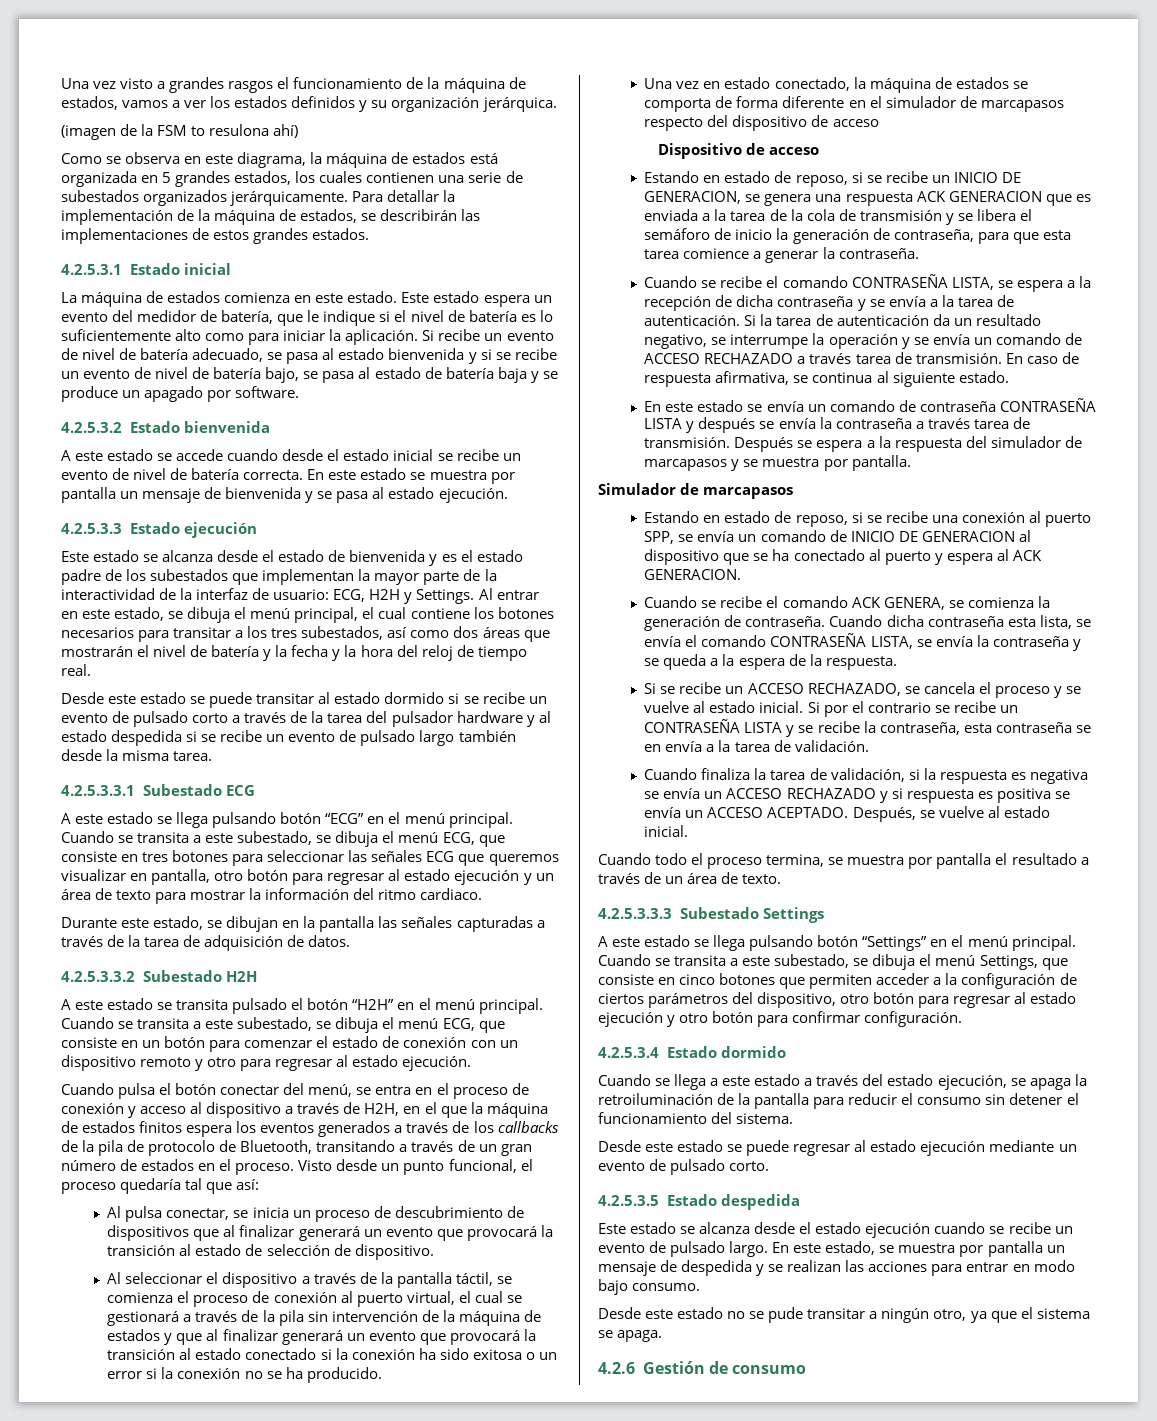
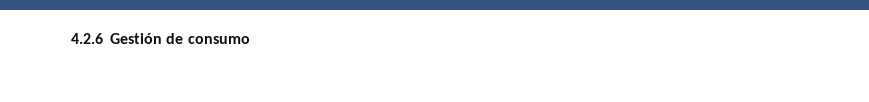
- Una vez visto a grandes rasgos el funcionamiento de la máquina de estados, vamos a ver los estados definidos y su organización jerárquica.
- (imagen de la FSM to resulona ahí)
- Como se observa en este diagrama, la máquina de estados está organizada en 5 grandes estados, los cuales contienen una serie de subestados organizados jerárquicamente. Para detallar la implementación de la máquina de estados, se describirán las implementaciones de estos grandes estados.
- 4.2.5.3.1 Estado inicial
- La máquina de estados comienza en este estado. Este estado espera un evento del medidor de batería, que le indique si el nivel de batería es lo suficientemente alto como para iniciar la aplicación. Si recibe un evento de nivel de batería adecuado, se pasa al estado bienvenida y si se recibe un evento de nivel de batería bajo, se pasa al estado de batería baja y se produce un apagado por software.
- 4.2.5.3.2 Estado bienvenida
- A este estado se accede cuando desde el estado inicial se recibe un evento de nivel de batería correcta. En este estado se muestra por pantalla un mensaje de bienvenida y se pasa al estado ejecución.
- 4.2.5.3.3 Estado ejecución
- Este estado se alcanza desde el estado de bienvenida y es el estado padre de los subestados que implementan la mayor parte de la interactividad de la interfaz de usuario: ECG, H2H y Settings. Al entrar en este estado, se dibuja el menú principal, el cual contiene los botones necesarios para transitar a los tres subestados, así como dos áreas que mostrarán el nivel de batería y la fecha y la hora del reloj de tiempo real.
- Desde este estado se puede transitar al estado dormido si se recibe un evento de pulsado corto a través de la tarea del pulsador hardware y al estado despedida si se recibe un evento de pulsado largo también desde la misma tarea.
- 4.2.5.3.3.1 Subestado ECG
- A este estado se llega pulsando botón “ECG” en el menú principal. Cuando se transita a este subestado, se dibuja el menú ECG, que consiste en tres botones para seleccionar las señales ECG que queremos visualizar en pantalla, otro botón para regresar al estado ejecución y un área de texto para mostrar la información del ritmo cardiaco.
- Durante este estado, se dibujan en la pantalla las señales capturadas a través de la tarea de adquisición de datos.
- 4.2.5.3.3.2 Subestado H2H
- A este estado se transita pulsado el botón “H2H” en el menú principal. Cuando se transita a este subestado, se dibuja el menú ECG, que consiste en un botón para comenzar el estado de conexión con un dispositivo remoto y otro para regresar al estado ejecución.
- Cuando pulsa el botón conectar del menú, se entra en el proceso de conexión y acceso al dispositivo a través de H2H, en el que la máquina de estados finitos espera los eventos generados a través de los callbacks de la pila de protocolo de Bluetooth, transitando a través de un gran número de estados en el proceso. Visto desde un punto funcional, el proceso quedaría tal que así:
- Al pulsa conectar, se inicia un proceso de descubrimiento de dispositivos que al finalizar generará un evento que provocará la transición al estado de selección de dispositivo.
- Al seleccionar el dispositivo a través de la pantalla táctil, se comienza el proceso de conexión al puerto virtual, el cual se gestionará a través de la pila sin intervención de la máquina de estados y que al finalizar generará un evento que provocará la transición al estado conectado si la conexión ha sido exitosa o un error si la conexión no se ha producido.
- Una vez en estado conectado, la máquina de estados se comporta de forma diferente en el simulador de marcapasos respecto del dispositivo de acceso
- Dispositivo de acceso
- Estando en estado de reposo, si se recibe un INICIO DE GENERACION, se genera una respuesta ACK GENERACION que es enviada a la tarea de la cola de transmisión y se libera el semáforo de inicio la generación de contraseña, para que esta tarea comience a generar la contraseña.
- Cuando se recibe el comando CONTRASEÑA LISTA, se espera a la recepción de dicha contraseña y se envía a la tarea de autenticación. Si la tarea de autenticación da un resultado negativo, se interrumpe la operación y se envía un comando de ACCESO RECHAZADO a través tarea de transmisión. En caso de respuesta afirmativa, se continua al siguiente estado.
- En este estado se envía un comando de contraseña CONTRASEÑA LISTA y después se envía la contraseña a través tarea de transmisión. Después se espera a la respuesta del simulador de marcapasos y se muestra por pantalla.
- Simulador de marcapasos
- Estando en estado de reposo, si se recibe una conexión al puerto SPP, se envía un comando de INICIO DE GENERACION al dispositivo que se ha conectado al puerto y espera al ACK GENERACION.
- Cuando se recibe el comando ACK GENERA, se comienza la generación de contraseña. Cuando dicha contraseña esta lista, se envía el comando CONTRASEÑA LISTA, se envía la contraseña y se queda a la espera de la respuesta.
- Si se recibe un ACCESO RECHAZADO, se cancela el proceso y se vuelve al estado inicial. Si por el contrario se recibe un CONTRASEÑA LISTA y se recibe la contraseña, esta contraseña se en envía a la tarea de validación.
- Cuando finaliza la tarea de validación, si la respuesta es negativa se envía un ACCESO RECHAZADO y si respuesta es positiva se envía un ACCESO ACEPTADO. Después, se vuelve al estado inicial.
- Cuando todo el proceso termina, se muestra por pantalla el resultado a través de un área de texto.
- 4.2.5.3.3.3 Subestado Settings
- A este estado se llega pulsando botón “Settings” en el menú principal. Cuando se transita a este subestado, se dibuja el menú Settings, que consiste en cinco botones que permiten acceder a la configuración de ciertos parámetros del dispositivo, otro botón para regresar al estado ejecución y otro botón para confirmar configuración.
- 4.2.5.3.4 Estado dormido
- Cuando se llega a este estado a través del estado ejecución, se apaga la retroiluminación de la pantalla para reducir el consumo sin detener el funcionamiento del sistema.
- Desde este estado se puede regresar al estado ejecución mediante un evento de pulsado corto.
- 4.2.5.3.5 Estado despedida
- Este estado se alcanza desde el estado ejecución cuando se recibe un evento de pulsado largo. En este estado, se muestra por pantalla un mensaje de despedida y se realizan las acciones para entrar en modo bajo consumo.
- Desde este estado no se pude transitar a ningún otro, ya que el sistema se apaga.

